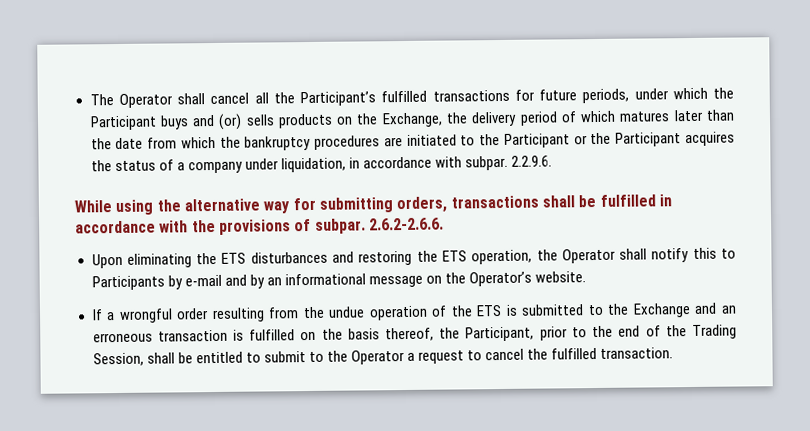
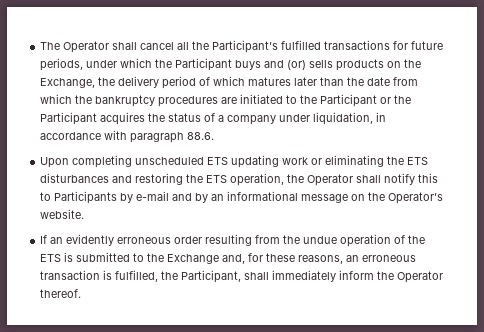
- The Operator shall cancel all the Participant’s fulfilled transactions for future periods, under which the Participant buys and (or) sells products on the Exchange, the delivery period of which matures later than the date from which the bankruptcy procedures are initiated to the Participant or the Participant acquires the status of a company under liquidation, in accordance with subpar. 2.2.9.6.
- While using the alternative way for submitting orders, transactions shall be fulfilled in accordance with the provisions of subpar. 2.6.2-2.6.6.
- Upon eliminating the ETS disturbances and restoring the ETS operation, the Operator shall notify this to Participants by e-mail and by an informational message on the Operator’s website.
+ The Operator shall cancel all the Participant’s fulfilled transactions for future periods, under which the Participant buys and (or) sells products on the Exchange, the delivery period of which matures later than the date from which the bankruptcy procedures are initiated to the Participant or the Participant acquires the status of a company under liquidation, in accordance with paragraph 88.6.
+ Upon completing unscheduled ETS updating work or eliminating the ETS disturbances and restoring the ETS operation, the Operator shall notify this to Participants by e-mail and by an informational message on the Operator’s website.
- If a wrongful order resulting from the undue operation of the ETS is submitted to the Exchange and an erroneous transaction is fulfilled on the basis thereof, the Participant, prior to the end of the Trading Session, shall be entitled to submit to the Operator a request to cancel the fulfilled transaction.
+ If an evidently erroneous order resulting from the undue operation of the ETS is submitted to the Exchange and, for these reasons, an erroneous transaction is fulfilled, the Participant, shall immediately inform the Operator thereof.

